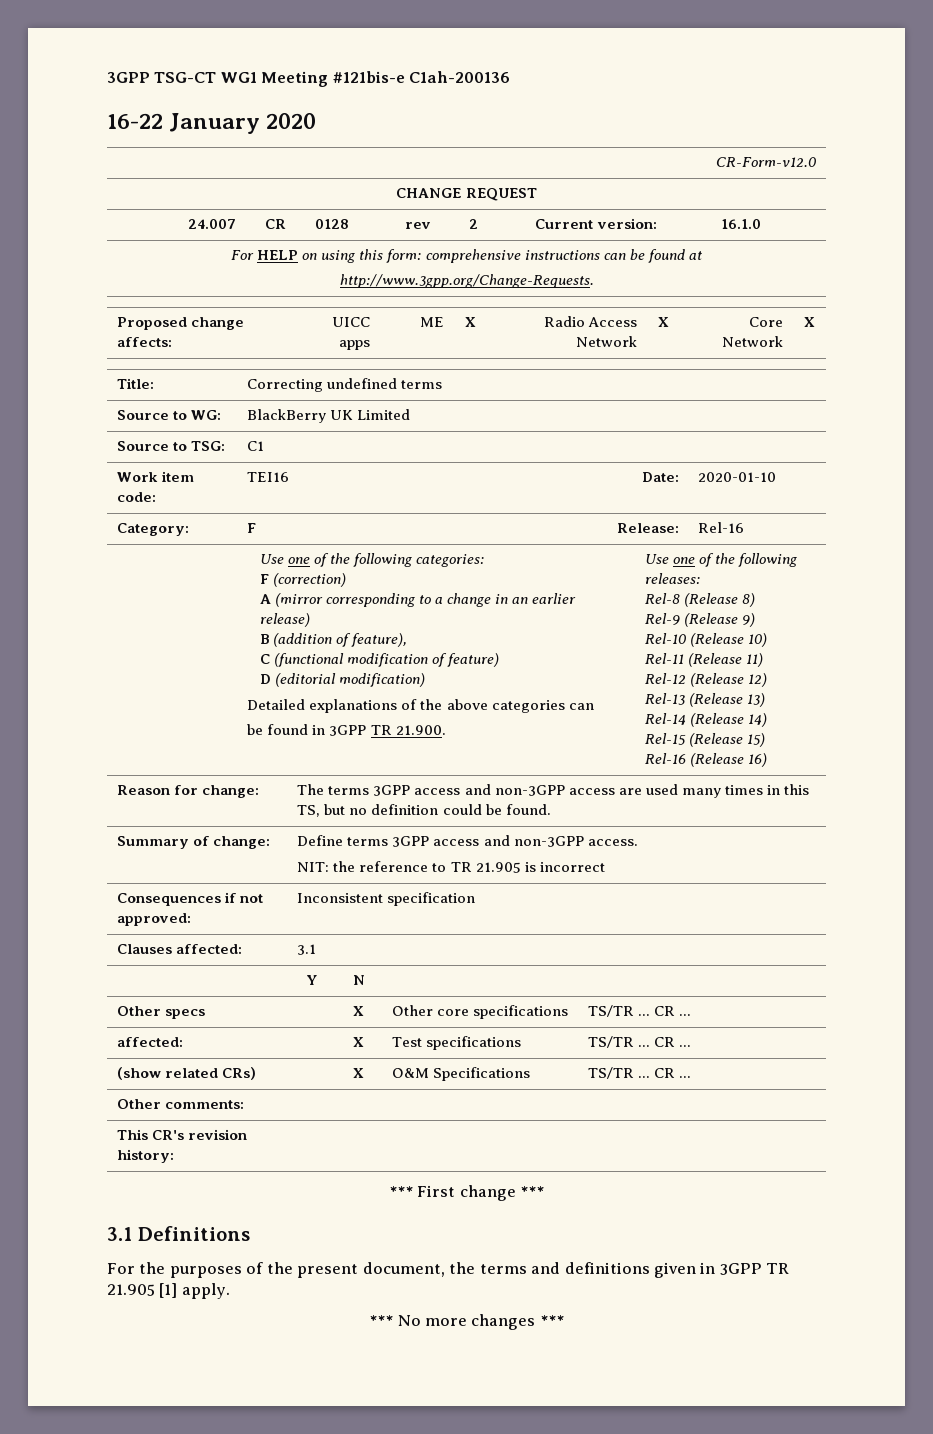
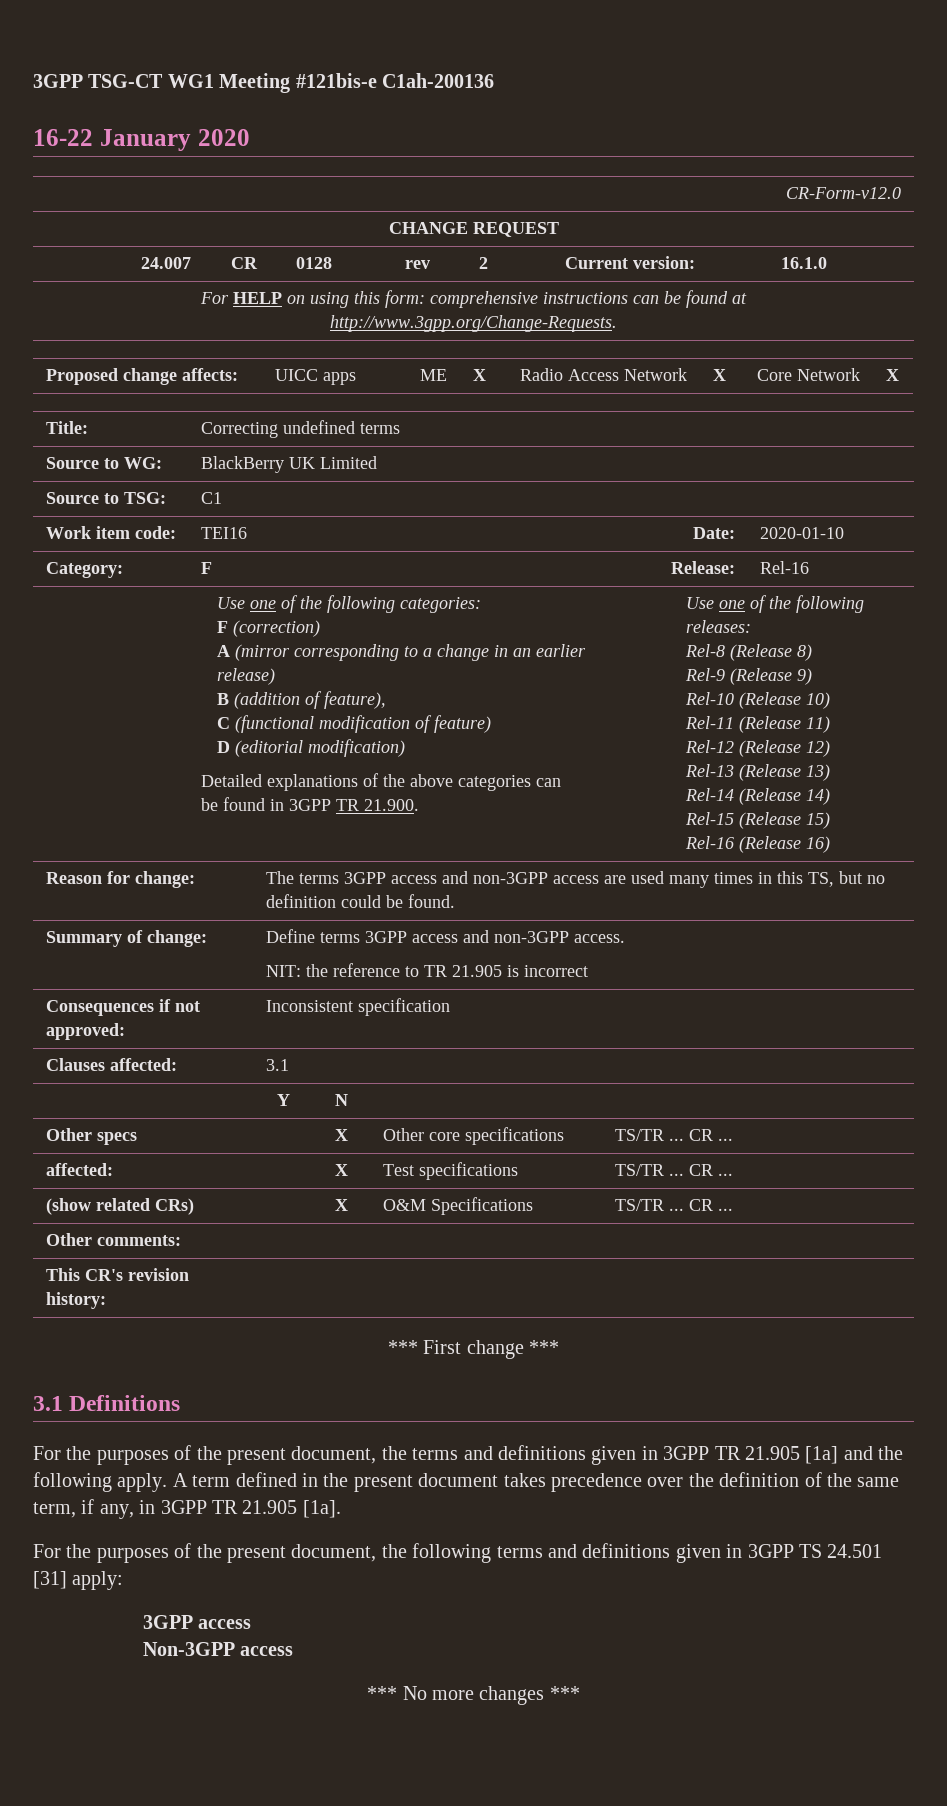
- For the purposes of the present document, the terms and definitions given in 3GPP TR 21.905 [1] apply.
+ For the purposes of the present document, the terms and definitions given in 3GPP TR 21.905 [1a] and the following apply. A term defined in the present document takes precedence over the definition of the same term, if any, in 3GPP TR 21.905 [1a].
+ For the purposes of the present document, the following terms and definitions given in 3GPP TS 24.501 [31] apply:
+ 3GPP access
+ Non-3GPP access

